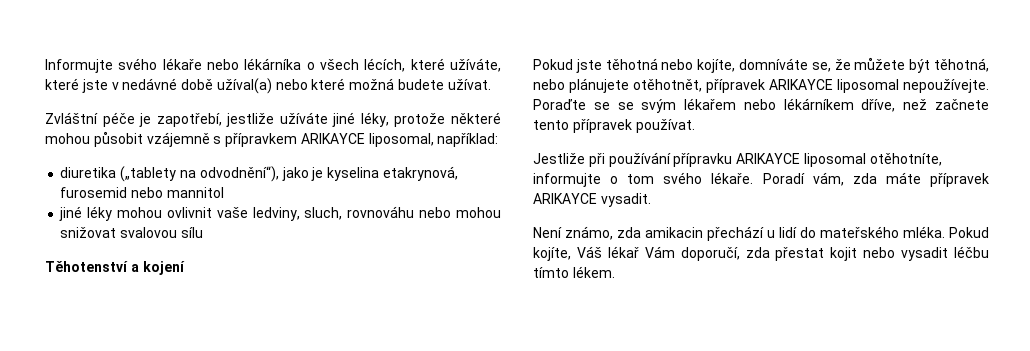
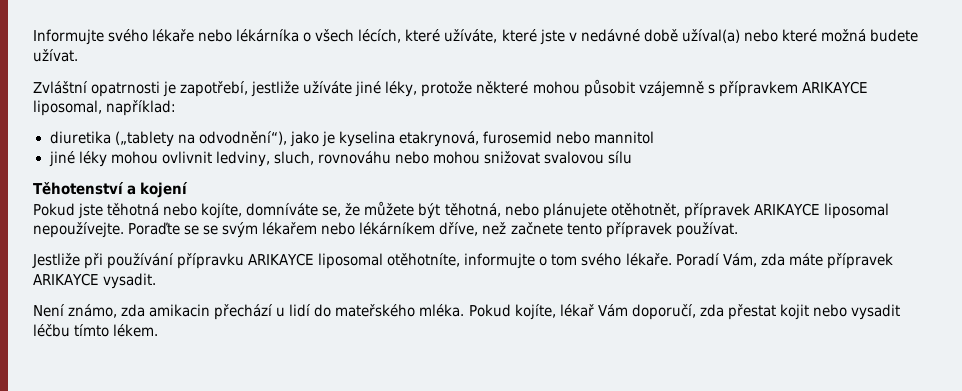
- Zvláštní péče je zapotřebí, jestliže užíváte jiné léky, protože některé mohou působit vzájemně s přípravkem ARIKAYCE liposomal, například:
+ Zvláštní opatrnosti je zapotřebí, jestliže užíváte jiné léky, protože některé mohou působit vzájemně s přípravkem ARIKAYCE liposomal, například:
- jiné léky mohou ovlivnit vaše ledviny, sluch, rovnováhu nebo mohou snižovat svalovou sílu
+ jiné léky mohou ovlivnit ledviny, sluch, rovnováhu nebo mohou snižovat svalovou sílu
- Poradí vám, zda máte přípravek ARIKAYCE vysadit.
+ Poradí Vám, zda máte přípravek ARIKAYCE vysadit.
- Pokud kojíte, Váš lékař Vám doporučí, zda přestat kojit nebo vysadit léčbu tímto lékem.
+ Pokud kojíte, lékař Vám doporučí, zda přestat kojit nebo vysadit léčbu tímto lékem.

